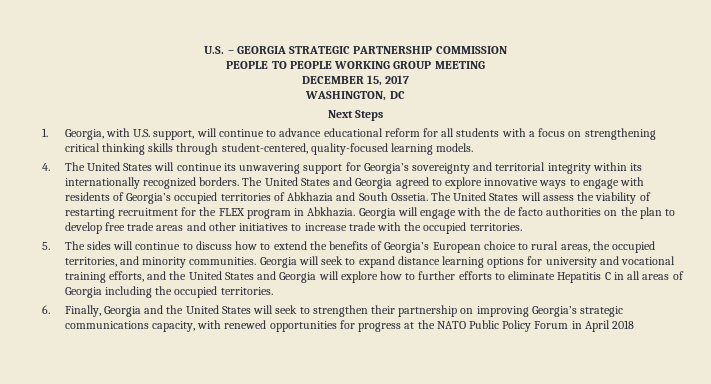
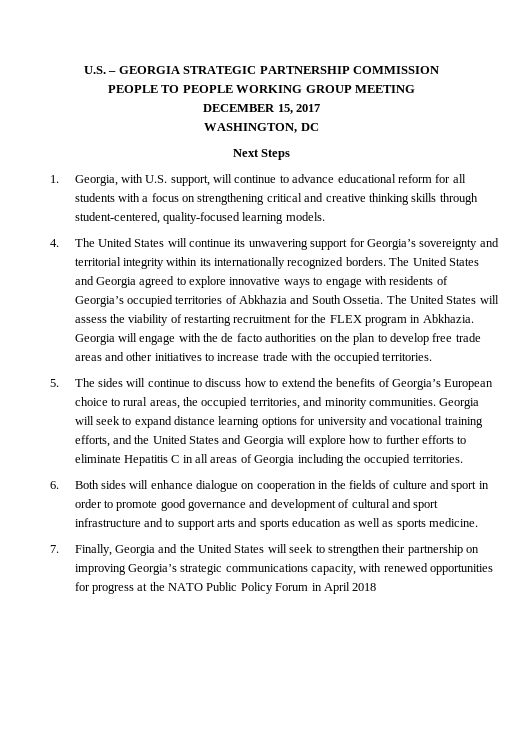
- 1. Georgia, with U.S. support, will continue to advance educational reform for all students with a focus on strengthening critical thinking skills through student-centered, quality-focused learning models.
+ 1. Georgia, with U.S. support, will continue to advance educational reform for all students with a focus on strengthening critical and creative thinking skills through student-centered, quality-focused learning models.
- 6. Finally, Georgia and the United States will seek to strengthen their partnership on improving Georgia’s strategic communications capacity, with renewed opportunities for progress at the NATO Public Policy Forum in April 2018
+ 6. Both sides will enhance dialogue on cooperation in the fields of culture and sport in order to promote good governance and development of cultural and sport infrastructure and to support arts and sports education as well as sports medicine.
+ 7. Finally, Georgia and the United States will seek to strengthen their partnership on improving Georgia’s strategic communications capacity, with renewed opportunities for progress at the NATO Public Policy Forum in April 2018

